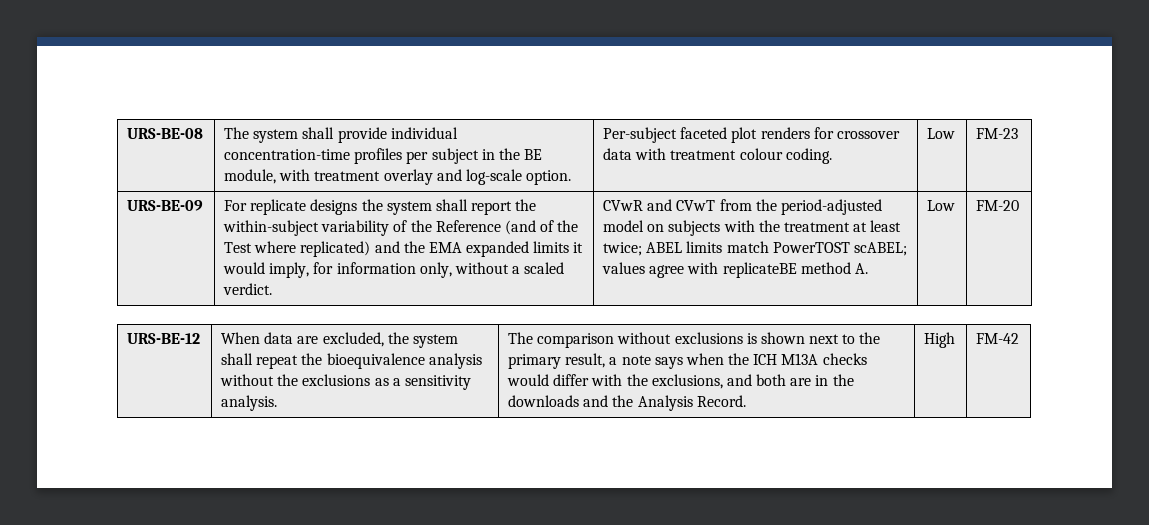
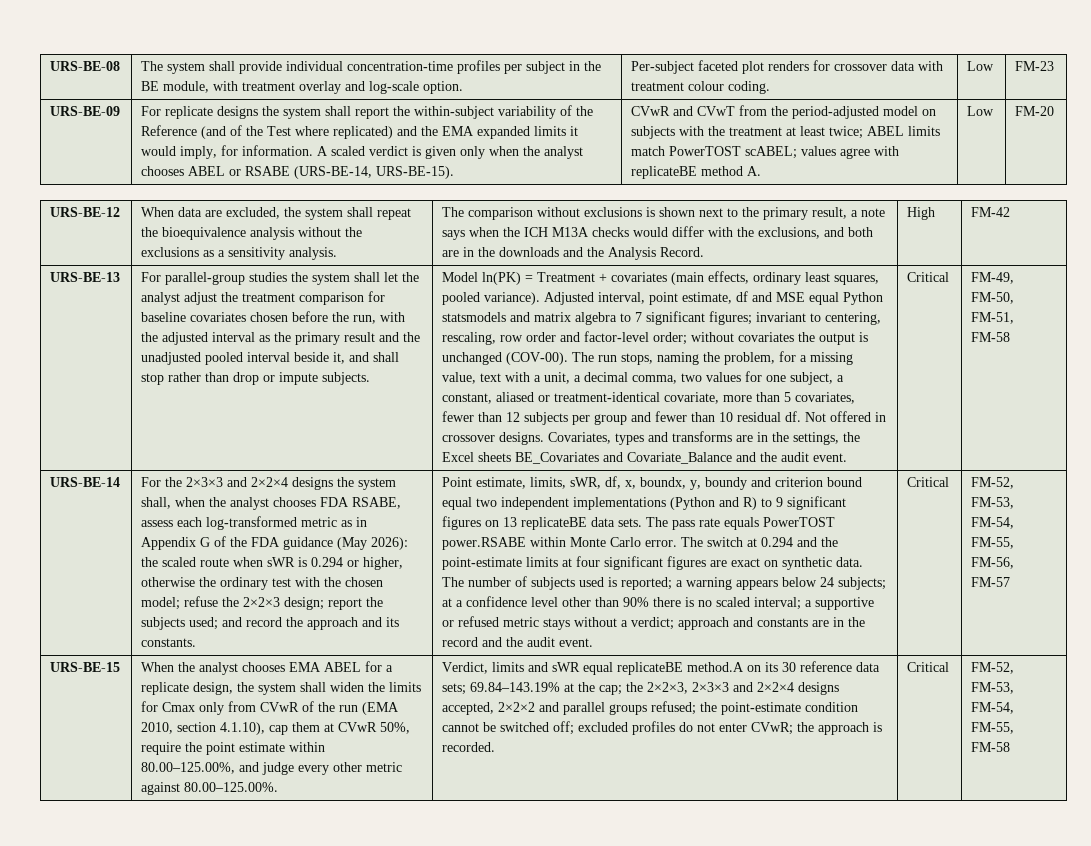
- For replicate designs the system shall report the within-subject variability of the Reference (and of the Test where replicated) and the EMA expanded limits it would imply, for information only, without a scaled verdict.
+ For replicate designs the system shall report the within-subject variability of the Reference (and of the Test where replicated) and the EMA expanded limits it would imply, for information. A scaled verdict is given only when the analyst chooses ABEL or RSABE (URS-BE-14, URS-BE-15).
+ URS-BE-13 | For parallel-group studies the system shall let the analyst adjust the treatment comparison for baseline covariates chosen before the run, with the adjusted interval as the primary result and the unadjusted pooled interval beside it, and shall stop rather than drop or impute subjects. | Model ln(PK) = Treatment + covariates (main effects, ordinary least squares, pooled variance). Adjusted interval, point estimate, df and MSE equal Python statsmodels and matrix algebra to 7 significant figures; invariant to centering, rescaling, row order and factor-level order; without covariates the output is unchanged (COV-00). The run stops, naming the problem, for a missing value, text with a unit, a decimal comma, two values for one subject, a constant, aliased or treatment-identical covariate, more than 5 covariates, fewer than 12 subjects per group and fewer than 10 residual df. Not offered in crossover designs. Covariates, types and transforms are in the settings, the Excel sheets BE_Covariates and Covariate_Balance and the audit event. | Critical | FM-49, FM-50, FM-51, FM-58
+ URS-BE-14 | For the 2×3×3 and 2×2×4 designs the system shall, when the analyst chooses FDA RSABE, assess each log-transformed metric as in Appendix G of the FDA guidance (May 2026): the scaled route when sWR is 0.294 or higher, otherwise the ordinary test with the chosen model; refuse the 2×2×3 design; report the subjects used; and record the approach and its constants. | Point estimate, limits, sWR, df, x, boundx, y, boundy and criterion bound equal two independent implementations (Python and R) to 9 significant figures on 13 replicateBE data sets. The pass rate equals PowerTOST power.RSABE within Monte Carlo error. The switch at 0.294 and the point-estimate limits at four significant figures are exact on synthetic data. The number of subjects used is reported; a warning appears below 24 subjects; at a confidence level other than 90% there is no scaled interval; a supportive or refused metric stays without a verdict; approach and constants are in the record and the audit event. | Critical | FM-52, FM-53, FM-54, FM-55, FM-56, FM-57
+ URS-BE-15 | When the analyst chooses EMA ABEL for a replicate design, the system shall widen the limits for Cmax only from CVwR of the run (EMA 2010, section 4.1.10), cap them at CVwR 50%, require the point estimate within 80.00–125.00%, and judge every other metric against 80.00–125.00%. | Verdict, limits and sWR equal replicateBE method.A on its 30 reference data sets; 69.84–143.19% at the cap; the 2×2×3, 2×3×3 and 2×2×4 designs accepted, 2×2×2 and parallel groups refused; the point-estimate condition cannot be switched off; excluded profiles do not enter CVwR; the approach is recorded. | Critical | FM-52, FM-53, FM-54, FM-55, FM-58

